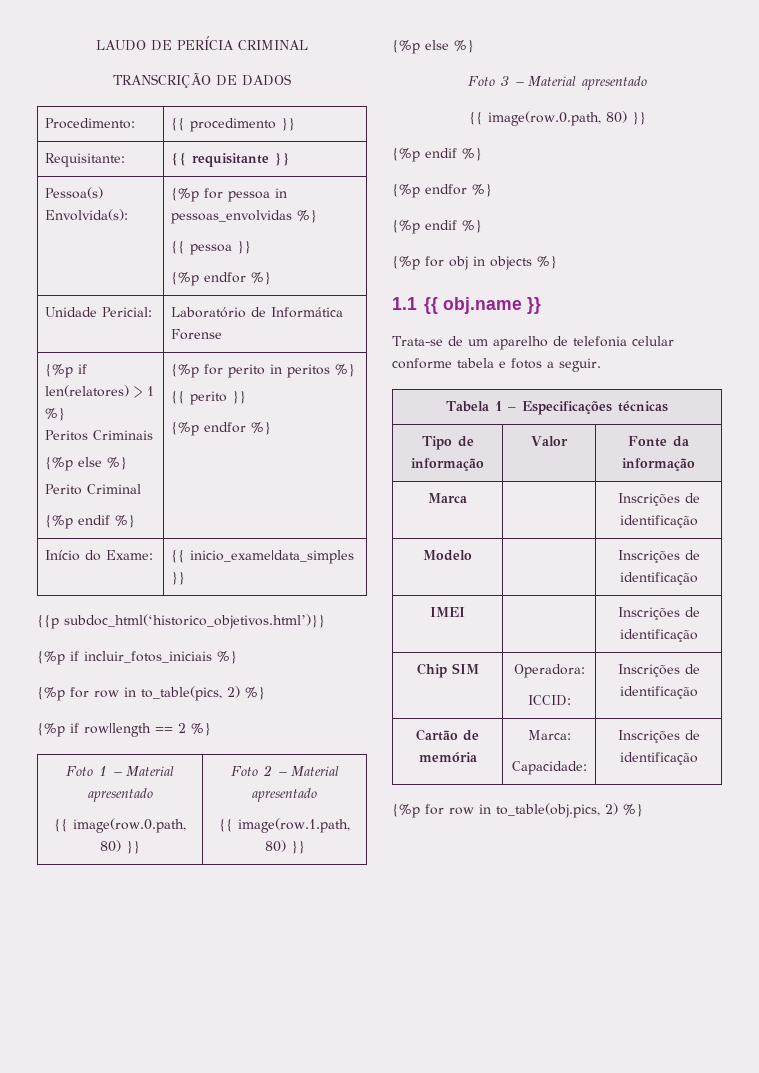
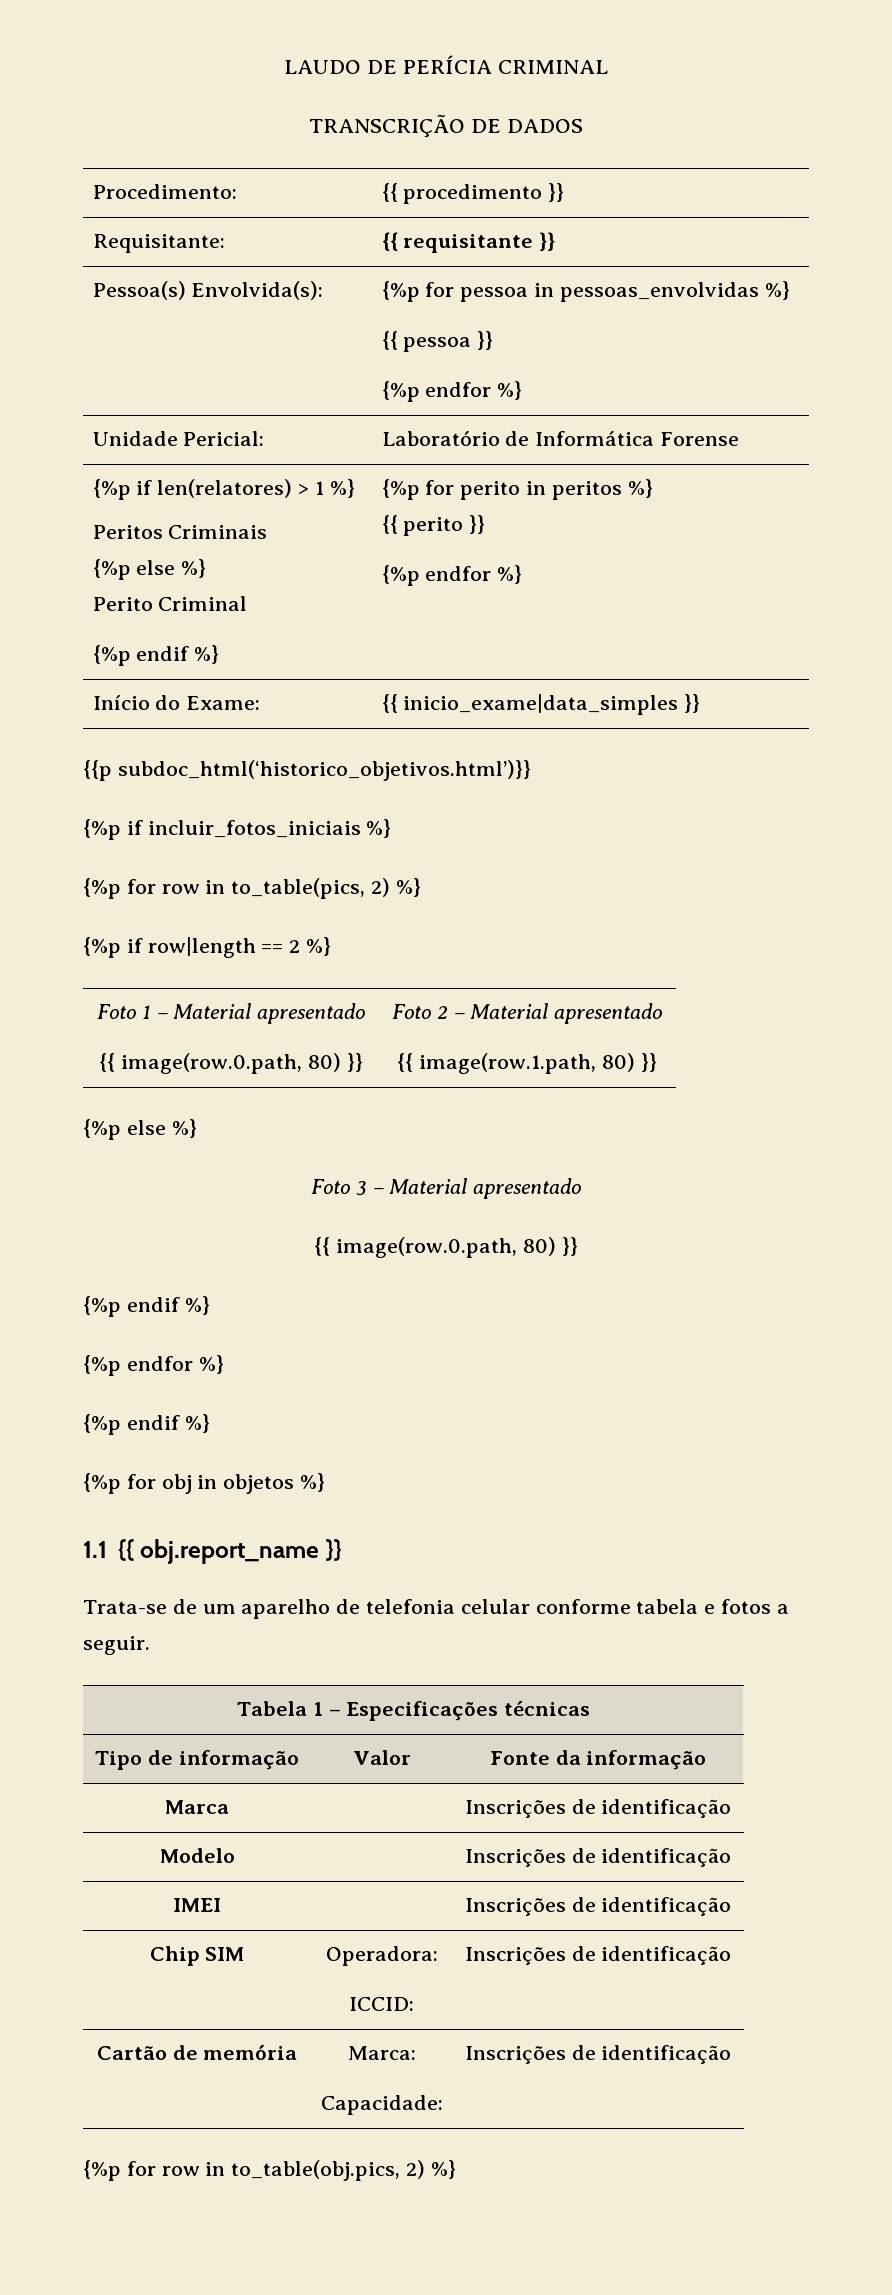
- {%p for obj in objects %}
+ {%p for obj in objetos %}
- 1.1 {{ obj.name }}
+ 1.1 {{ obj.report_name }}

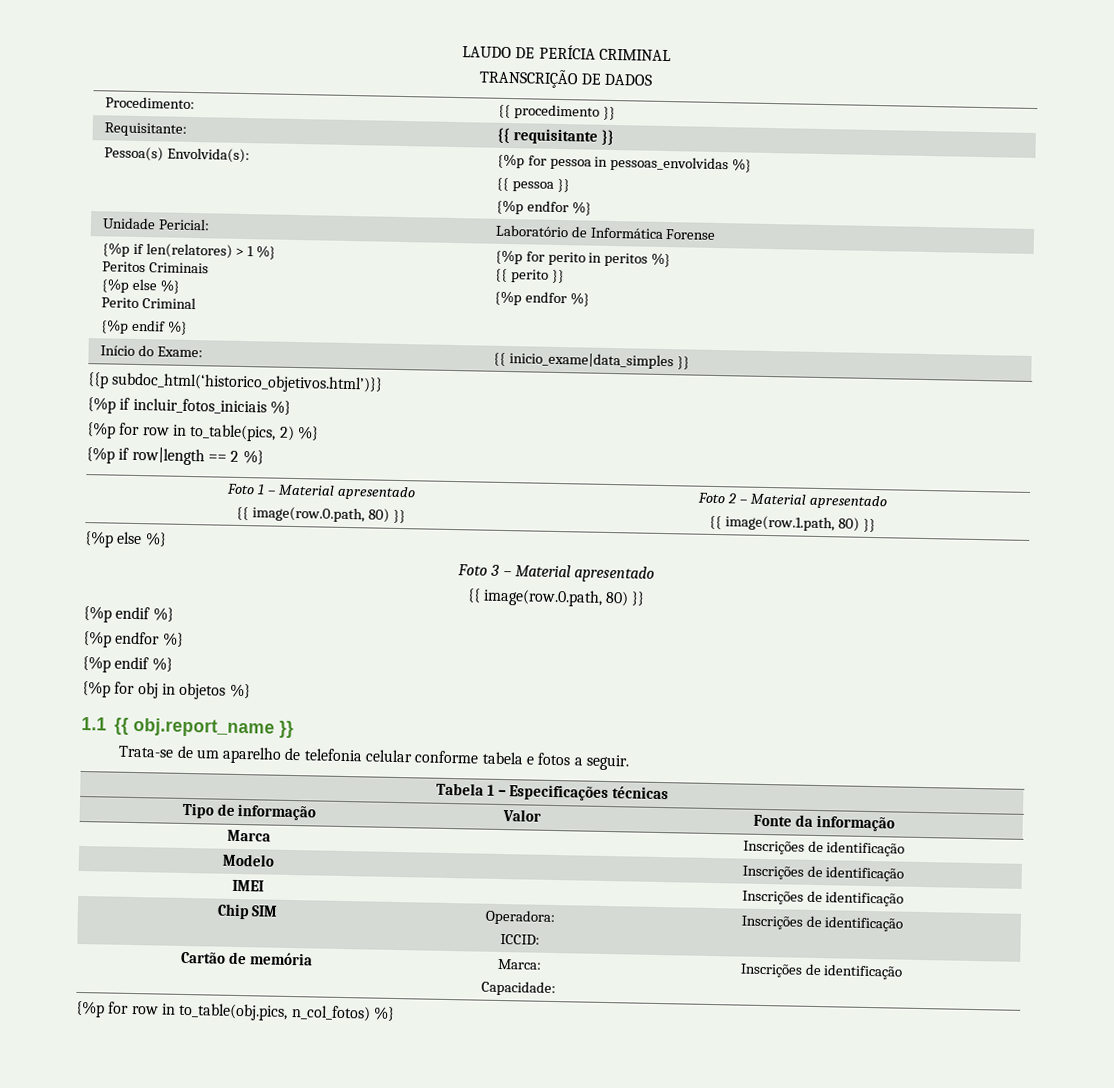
- {%p for row in to_table(obj.pics, 2) %}
+ {%p for row in to_table(obj.pics, n_col_fotos) %}

